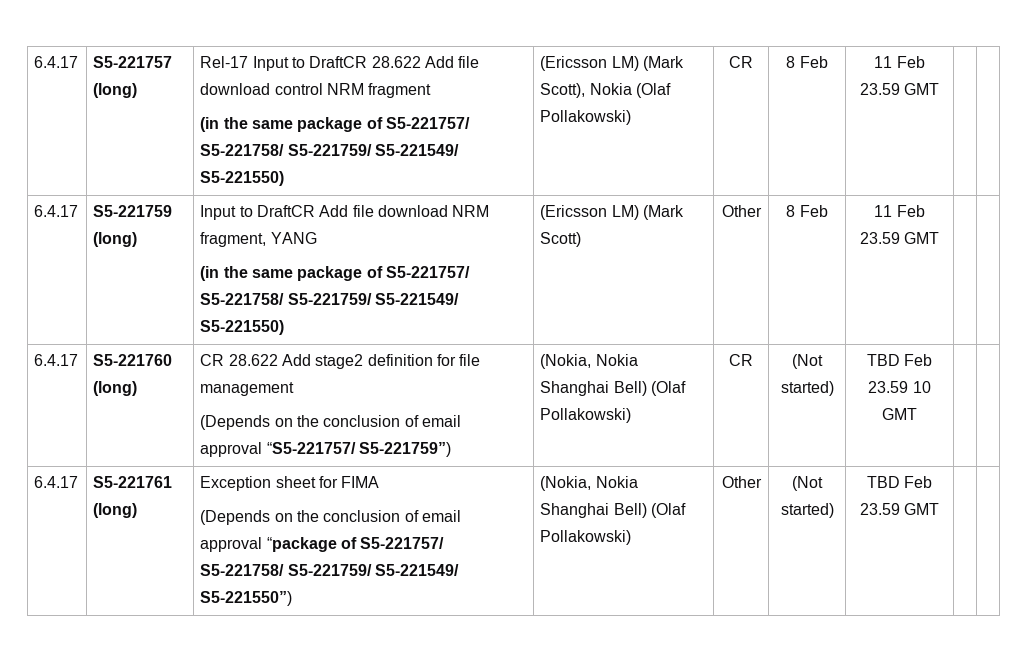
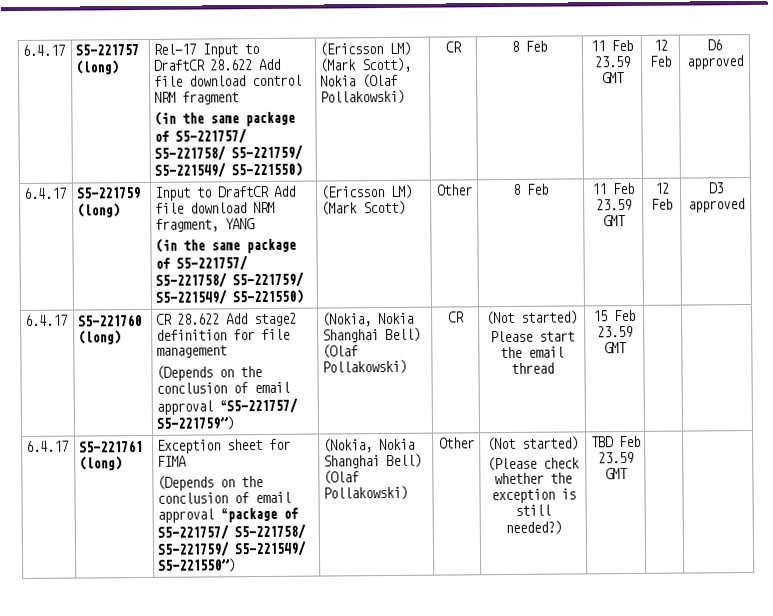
+ 12 Feb | D6 approved
  6.4.17 | S5-221759 (long) | Input to DraftCR Add file download NRM fragment, YANG
- (in the same package of S5-221757/ S5-221758/ S5-221759/ S5-221549/ S5-221550) | (Ericsson LM) (Mark Scott) | Other | 8 Feb | 11 Feb 23.59 GMT | |
+ (in the same package of S5-221757/ S5-221758/ S5-221759/ S5-221549/ S5-221550) | (Ericsson LM) (Mark Scott) | Other | 8 Feb | 11 Feb 23.59 GMT | 12 Feb | D3 approved
  6.4.17 | S5-221760 (long) | CR 28.622 Add stage2 definition for file management
- (Depends on the conclusion of email approval “S5-221757/ S5-221759”) | (Nokia, Nokia Shanghai Bell) (Olaf Pollakowski) | CR | (Not started) | TBD Feb 23.59 10 GMT | |
+ (Depends on the conclusion of email approval “S5-221757/ S5-221759”) | (Nokia, Nokia Shanghai Bell) (Olaf Pollakowski) | CR | (Not started)
+ Please start the email thread | 15 Feb 23.59 GMT | |
+ (Please check whether the exception is still needed?)

